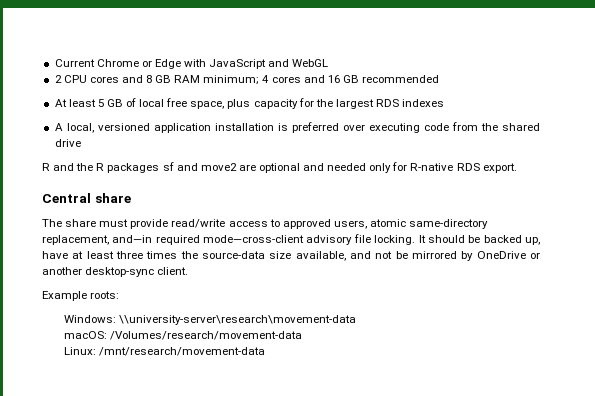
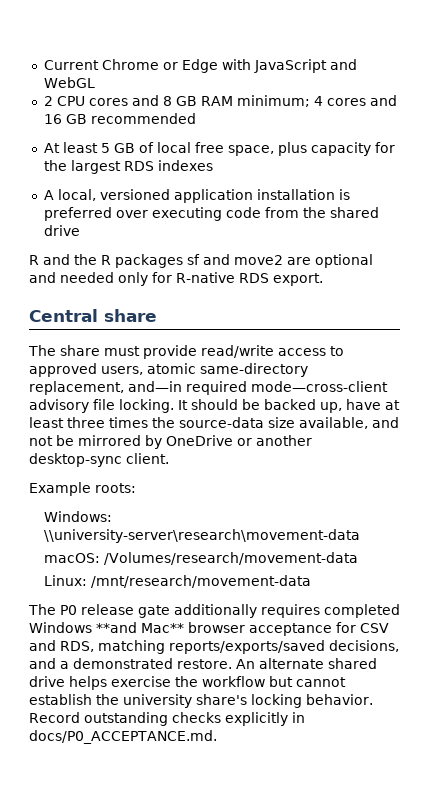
+ The P0 release gate additionally requires completed Windows **and Mac** browser acceptance for CSV and RDS, matching reports/exports/saved decisions, and a demonstrated restore. An alternate shared drive helps exercise the workflow but cannot establish the university share's locking behavior. Record outstanding checks explicitly in docs/P0_ACCEPTANCE.md.

